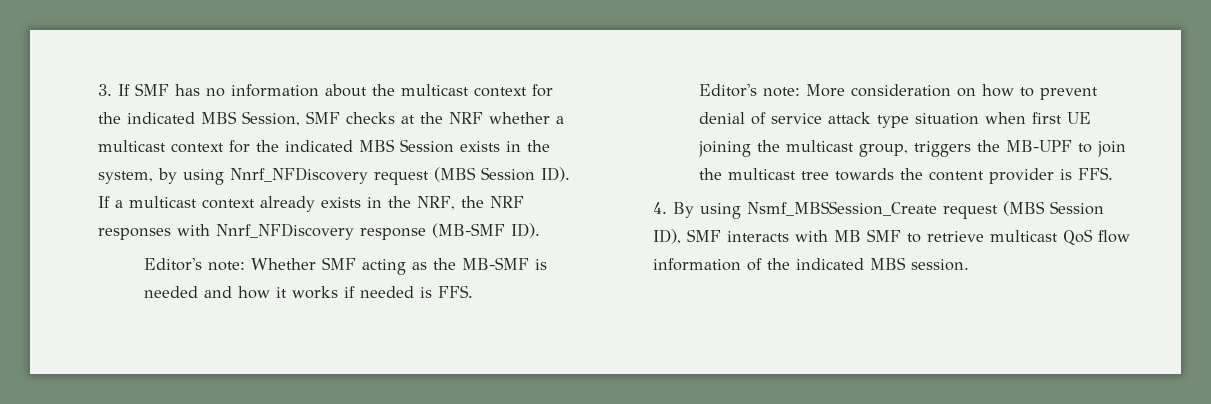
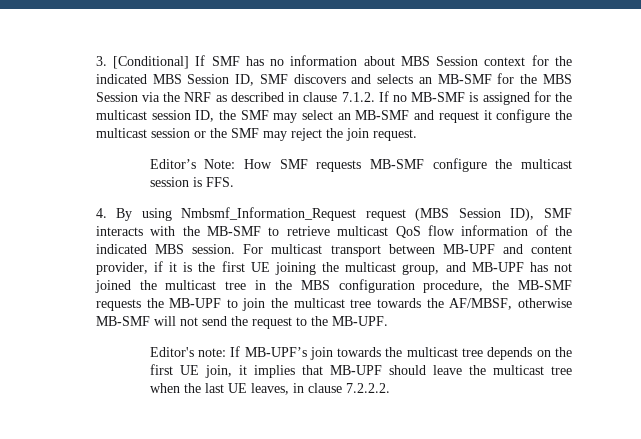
- 3. If SMF has no information about the multicast context for the indicated MBS Session, SMF checks at the NRF whether a multicast context for the indicated MBS Session exists in the system, by using Nnrf_NFDiscovery request (MBS Session ID). If a multicast context already exists in the NRF, the NRF responses with Nnrf_NFDiscovery response (MB-SMF ID).
- Editor's note: Whether SMF acting as the MB-SMF is needed and how it works if needed is FFS.
- Editor's note: More consideration on how to prevent denial of service attack type situation when first UE joining the multicast group, triggers the MB-UPF to join the multicast tree towards the content provider is FFS.
+ 3. [Conditional] If SMF has no information about MBS Session context for the indicated MBS Session ID, SMF discovers and selects an MB-SMF for the MBS Session via the NRF as described in clause 7.1.2. If no MB-SMF is assigned for the multicast session ID, the SMF may select an MB-SMF and request it configure the multicast session or the SMF may reject the join request.
+ Editor’s Note: How SMF requests MB-SMF configure the multicast session is FFS.
- 4. By using Nsmf_MBSSession_Create request (MBS Session ID), SMF interacts with MB SMF to retrieve multicast QoS flow information of the indicated MBS session.
+ 4. By using Nmbsmf_Information_Request request (MBS Session ID), SMF interacts with the MB-SMF to retrieve multicast QoS flow information of the indicated MBS session.
+ For multicast transport between MB-UPF and content provider, if it is the first UE joining the multicast group, and MB-UPF has not joined the multicast tree in the MBS configuration procedure, the MB-SMF requests the MB-UPF to join the multicast tree towards the AF/MBSF, otherwise MB-SMF will not send the request to the MB-UPF.
+ Editor's note: If MB-UPF’s join towards the multicast tree depends on the first UE join, it implies that MB-UPF should leave the multicast tree when the last UE leaves, in clause 7.2.2.2.

